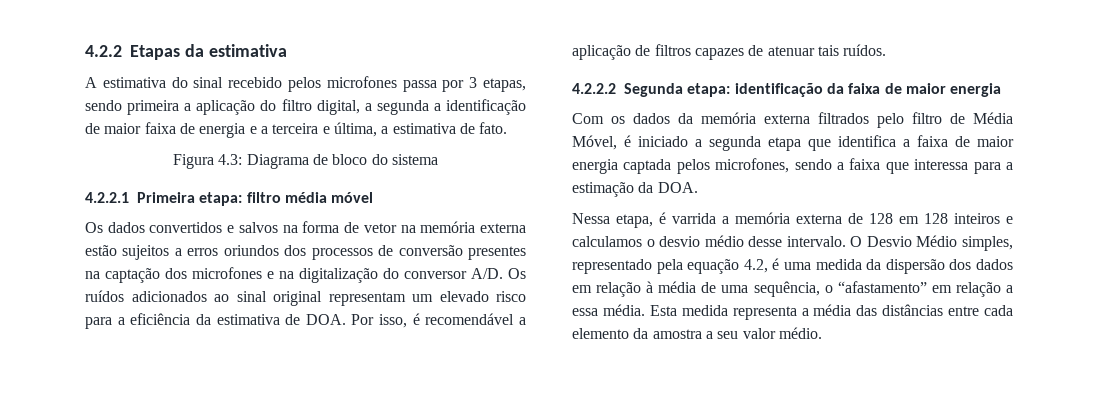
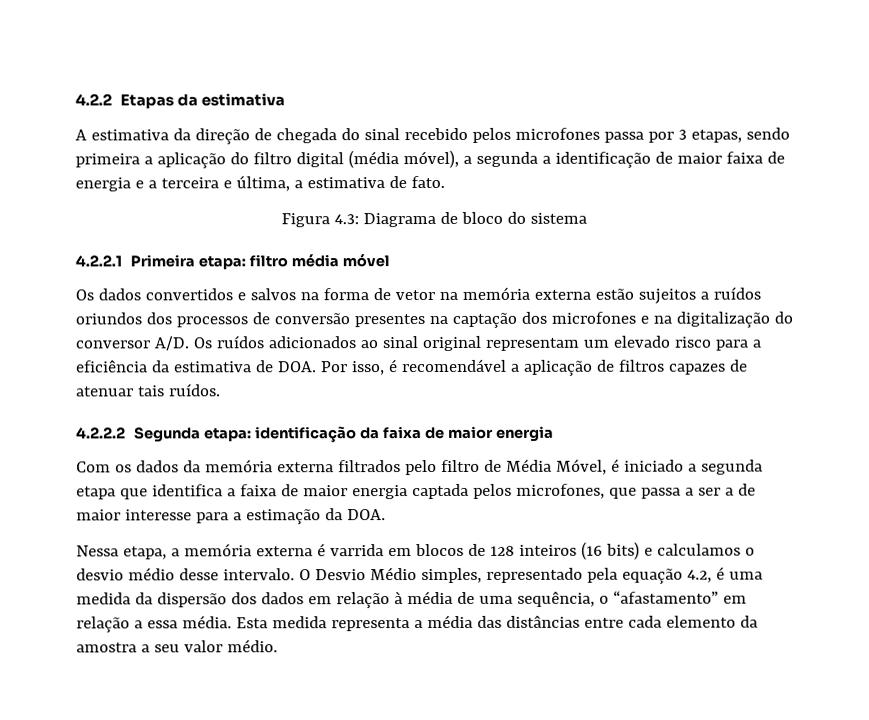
- A estimativa do sinal recebido pelos microfones passa por 3 etapas, sendo primeira a aplicação do filtro digital, a segunda a identificação de maior faixa de energia e a terceira e última, a estimativa de fato.
+ A estimativa da direção de chegada do sinal recebido pelos microfones passa por 3 etapas, sendo primeira a aplicação do filtro digital (média móvel), a segunda a identificação de maior faixa de energia e a terceira e última, a estimativa de fato.
- Os dados convertidos e salvos na forma de vetor na memória externa estão sujeitos a erros oriundos dos processos de conversão presentes na captação dos microfones e na digitalização do conversor A/D. Os ruídos adicionados ao sinal original representam um elevado risco para a eficiência da estimativa de DOA. Por isso, é recomendável a aplicação de filtros capazes de atenuar tais ruídos.
+ Os dados convertidos e salvos na forma de vetor na memória externa estão sujeitos a ruídos oriundos dos processos de conversão presentes na captação dos microfones e na digitalização do conversor A/D. Os ruídos adicionados ao sinal original representam um elevado risco para a eficiência da estimativa de DOA. Por isso, é recomendável a aplicação de filtros capazes de atenuar tais ruídos.
- Com os dados da memória externa filtrados pelo filtro de Média Móvel, é iniciado a segunda etapa que identifica a faixa de maior energia captada pelos microfones, sendo a faixa que interessa para a estimação da DOA.
+ Com os dados da memória externa filtrados pelo filtro de Média Móvel, é iniciado a segunda etapa que identifica a faixa de maior energia captada pelos microfones, que passa a ser a de maior interesse para a estimação da DOA.
- Nessa etapa, é varrida a memória externa de 128 em 128 inteiros e calculamos o desvio médio desse intervalo.
+ Nessa etapa, a memória externa é varrida em blocos de 128 inteiros (16 bits) e calculamos o desvio médio desse intervalo.

